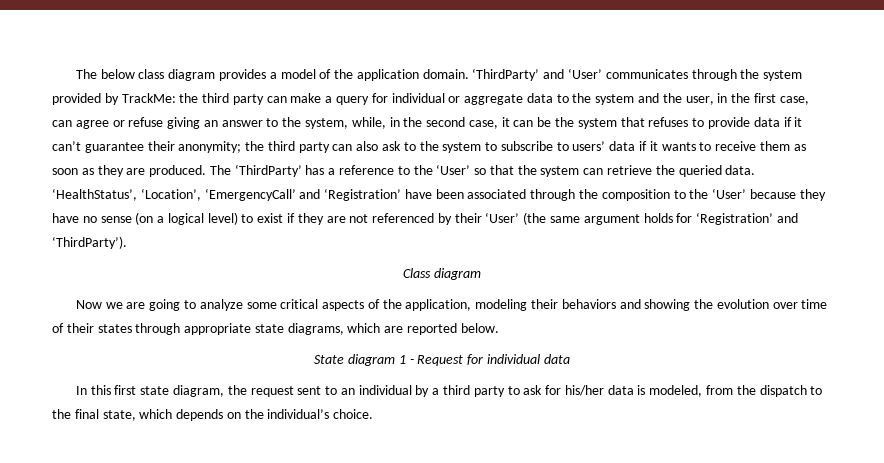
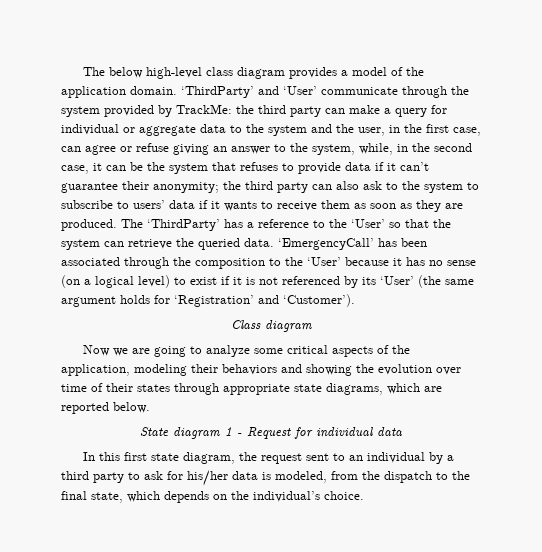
- The below class diagram provides a model of the application domain.
+ The below high-level class diagram provides a model of the application domain.
- ‘ThirdParty’ and ‘User’ communicates through the system provided by TrackMe:
+ ‘ThirdParty’ and ‘User’ communicate through the system provided by TrackMe:
- ‘HealthStatus’, ‘Location’, ‘EmergencyCall’ and ‘Registration’ have been associated through the composition to the ‘User’ because they have no sense (on a logical level) to exist if they are not referenced by their ‘User’ (the same argument holds for ‘Registration’ and ‘ThirdParty’).
+ ‘EmergencyCall’ has been associated through the composition to the ‘User’ because it has no sense (on a logical level) to exist if it is not referenced by its ‘User’ (the same argument holds for ‘Registration’ and ‘Customer’).

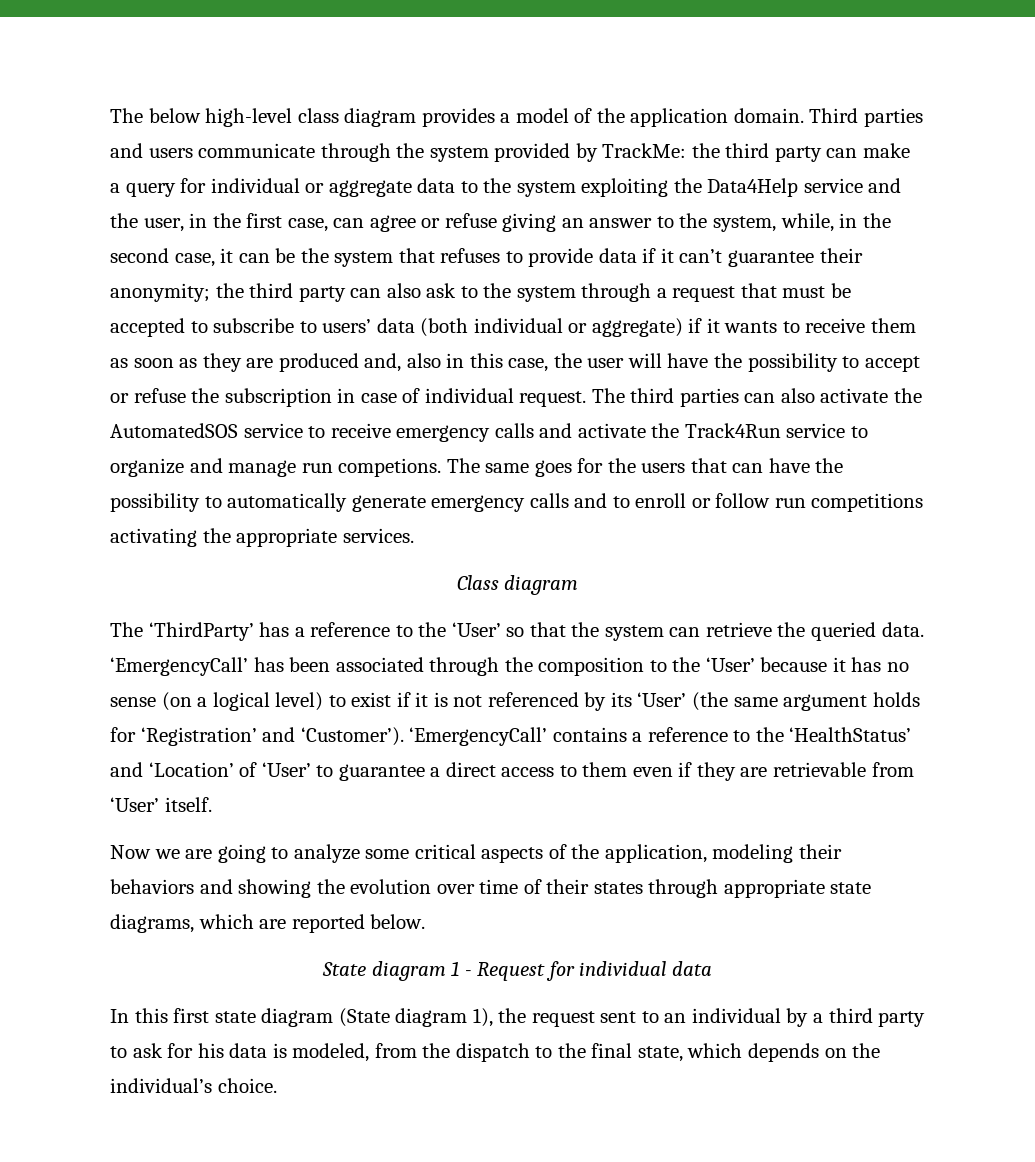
- ‘ThirdParty’ and ‘User’ communicate through the system provided by TrackMe:
+ Third parties and users communicate through the system provided by TrackMe:
- the third party can make a query for individual or aggregate data to the system and the user, in the first case, can agree or refuse giving an answer to the system, while, in the second case, it can be the system that refuses to provide data if it can’t guarantee their anonymity;
+ the third party can make a query for individual or aggregate data to the system exploiting the Data4Help service and the user, in the first case, can agree or refuse giving an answer to the system, while, in the second case, it can be the system that refuses to provide data if it can’t guarantee their anonymity;
- the third party can also ask to the system to subscribe to users’ data if it wants to receive them as soon as they are produced. The ‘ThirdParty’ has a reference to the ‘User’ so that the system can retrieve the queried data.
+ the third party can also ask to the system through a request that must be accepted to subscribe to users’ data (both individual or aggregate) if it wants to receive them as soon as they are produced and, also in this case, the user will have the possibility to accept or refuse the subscription in case of individual request. The third parties can also activate the AutomatedSOS service to receive emergency calls and activate the Track4Run service to organize and manage run competions. The same goes for the users that can have the possibility to automatically generate emergency calls and to enroll or follow run competitions activating the appropriate services.
+ Class diagram
+ The ‘ThirdParty’ has a reference to the ‘User’ so that the system can retrieve the queried data.
- ‘EmergencyCall’ has been associated through the composition to the ‘User’ because it has no sense (on a logical level) to exist if it is not referenced by its ‘User’ (the same argument holds for ‘Registration’ and ‘Customer’).
- Class diagram
+ ‘EmergencyCall’ has been associated through the composition to the ‘User’ because it has no sense (on a logical level) to exist if it is not referenced by its ‘User’ (the same argument holds for ‘Registration’ and ‘Customer’). ‘EmergencyCall’ contains a reference to the ‘HealthStatus’ and ‘Location’ of ‘User’ to guarantee a direct access to them even if they are retrievable from ‘User’ itself.
- In this first state diagram, the request sent to an individual by a third party to ask for his/her data is modeled, from the dispatch to the final state, which depends on the individual’s choice.
+ In this first state diagram (State diagram 1), the request sent to an individual by a third party to ask for his data is modeled, from the dispatch to the final state, which depends on the individual’s choice.

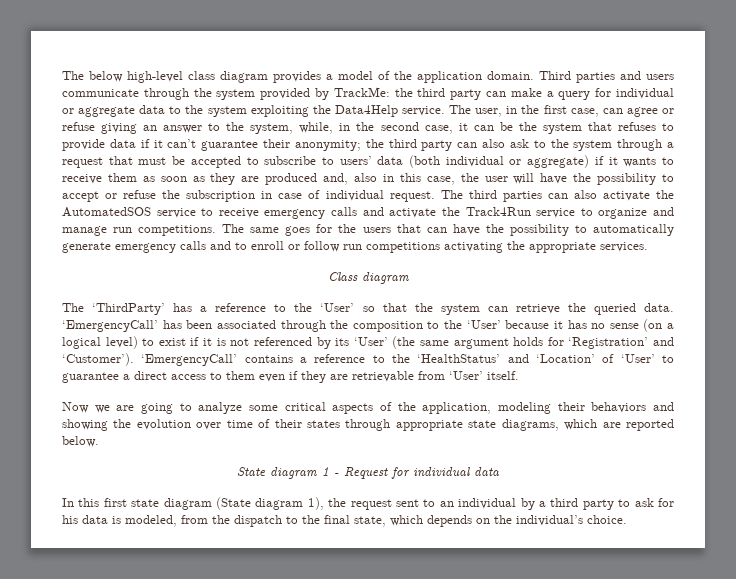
- the third party can make a query for individual or aggregate data to the system exploiting the Data4Help service and the user, in the first case, can agree or refuse giving an answer to the system, while, in the second case, it can be the system that refuses to provide data if it can’t guarantee their anonymity;
+ the third party can make a query for individual or aggregate data to the system exploiting the Data4Help service. The user, in the first case, can agree or refuse giving an answer to the system, while, in the second case, it can be the system that refuses to provide data if it can’t guarantee their anonymity;
- The third parties can also activate the AutomatedSOS service to receive emergency calls and activate the Track4Run service to organize and manage run competions.
+ The third parties can also activate the AutomatedSOS service to receive emergency calls and activate the Track4Run service to organize and manage run competitions.

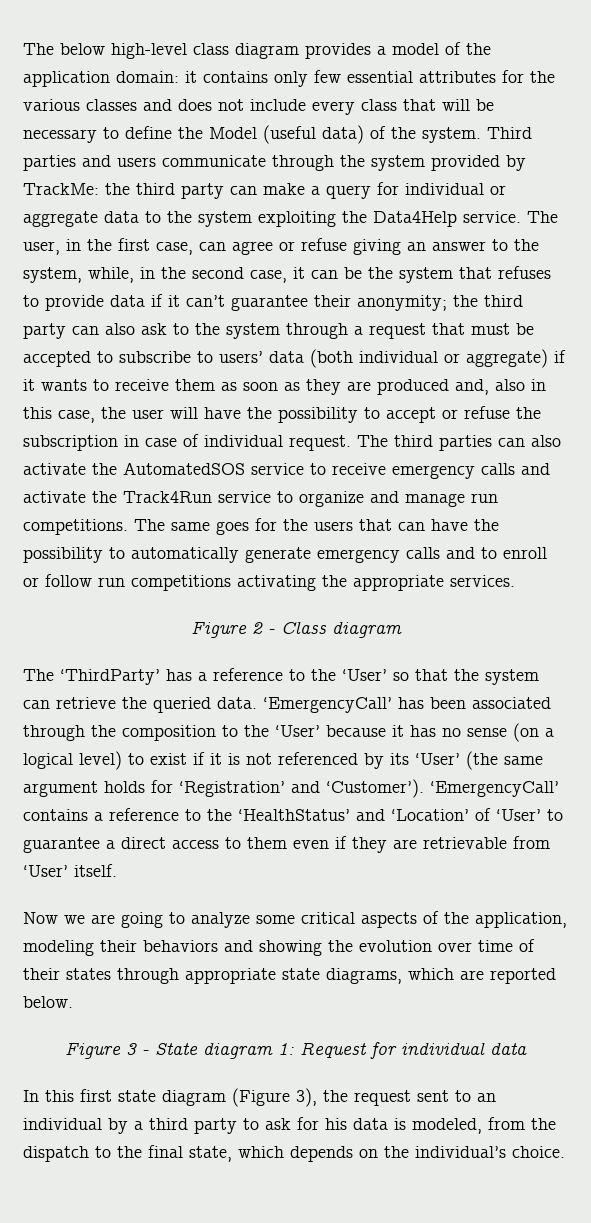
- The below high-level class diagram provides a model of the application domain.
+ The below high-level class diagram provides a model of the application domain: it contains only few essential attributes for the various classes and does not include every class that will be necessary to define the Model (useful data) of the system.
- Class diagram
+ Figure 2 - Class diagram
- State diagram 1 - Request for individual data
+ Figure 3 - State diagram 1: Request for individual data
- In this first state diagram (State diagram 1), the request sent to an individual by a third party to ask for his data is modeled, from the dispatch to the final state, which depends on the individual’s choice.
+ In this first state diagram (Figure 3), the request sent to an individual by a third party to ask for his data is modeled, from the dispatch to the final state, which depends on the individual’s choice.

